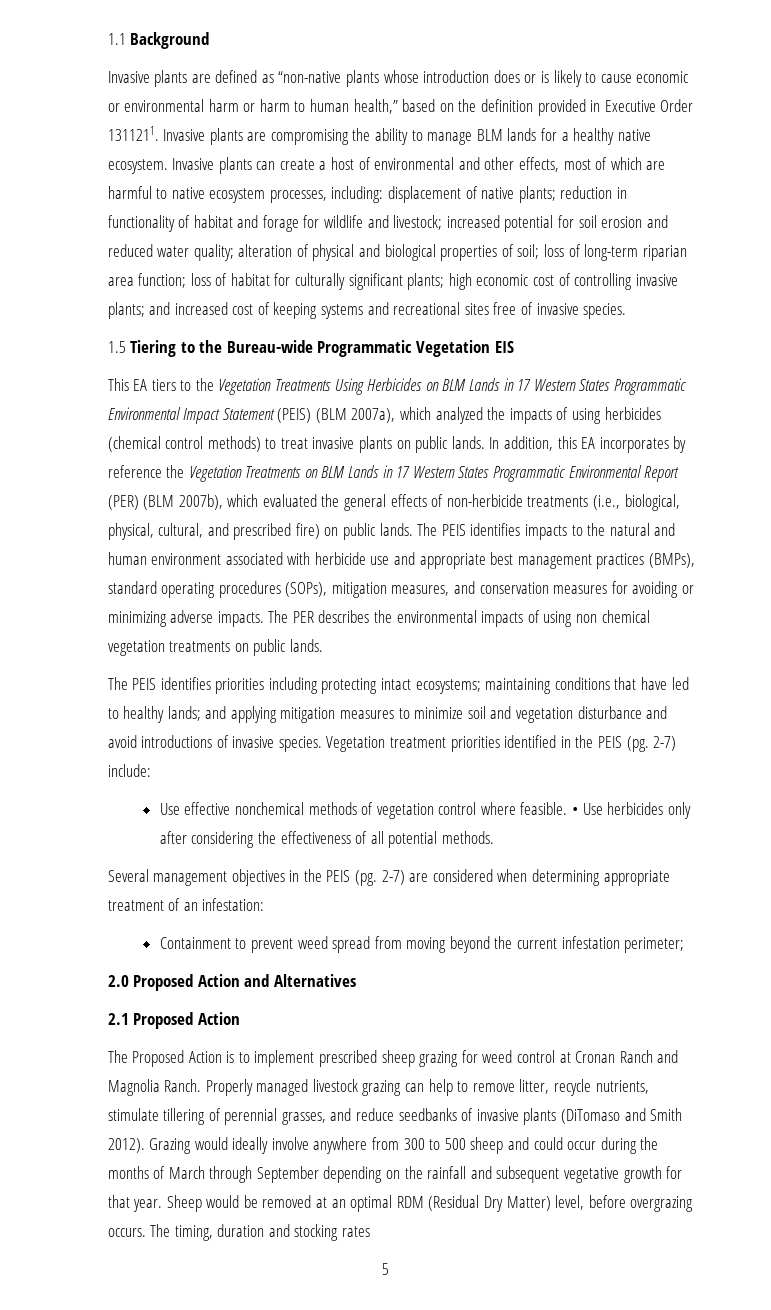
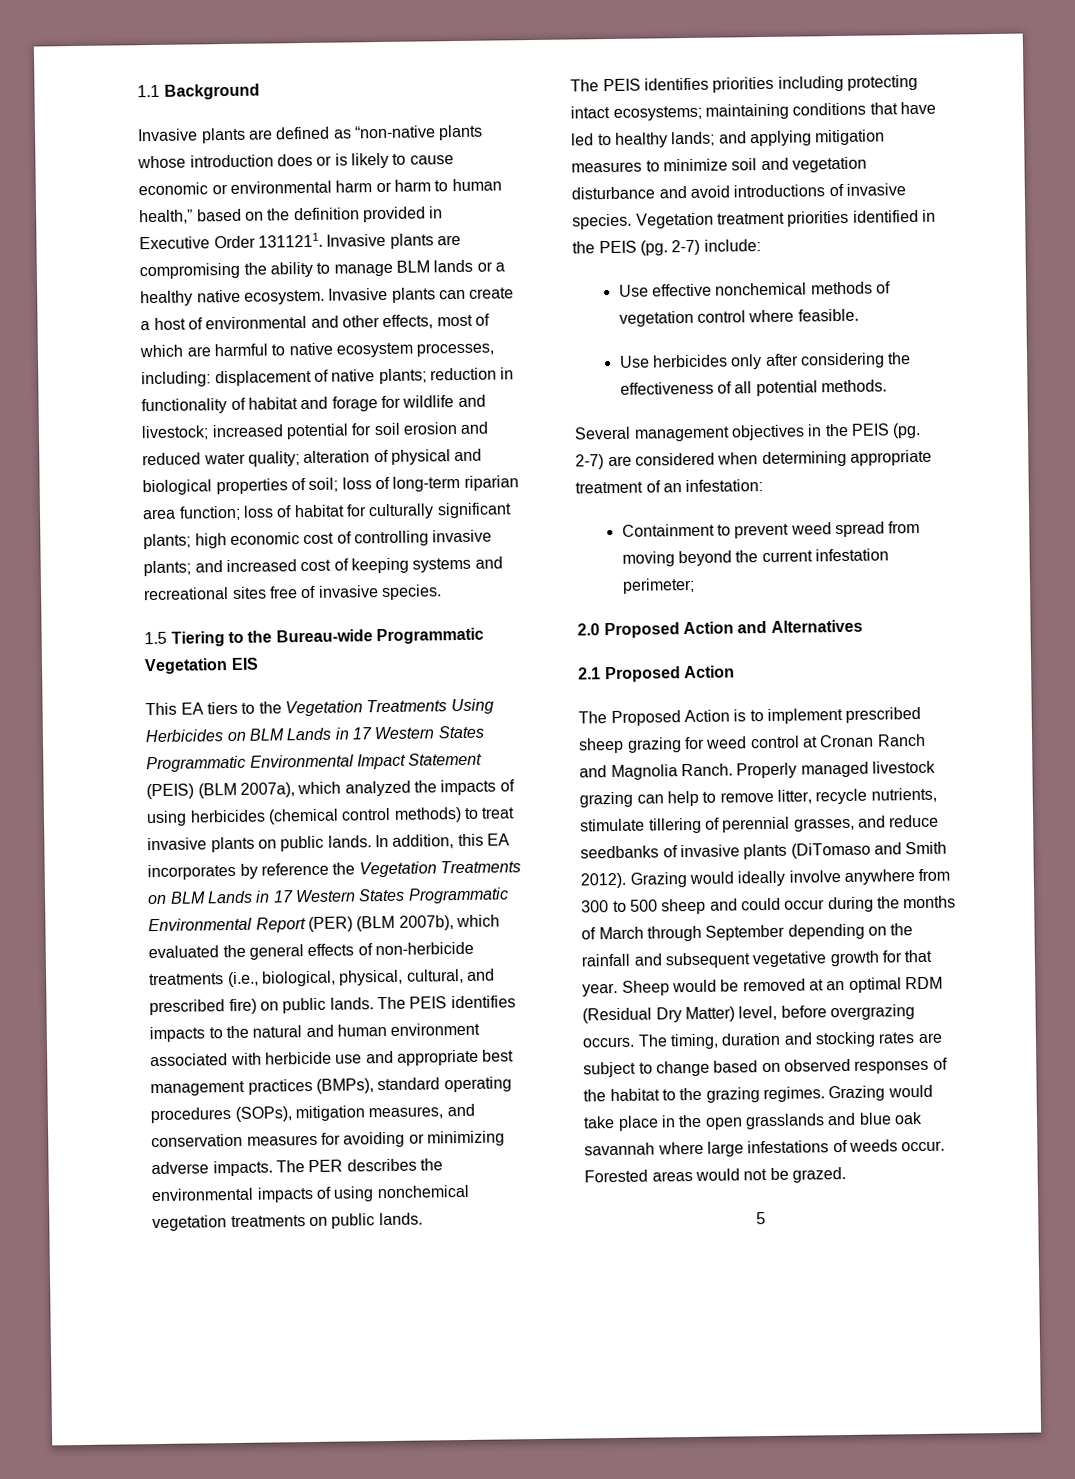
- Invasive plants are compromising the ability to manage BLM lands for a healthy native ecosystem.
+ Invasive plants are compromising the ability to manage BLM lands or a healthy native ecosystem.
- The PER describes the environmental impacts of using non chemical vegetation treatments on public lands.
+ The PER describes the environmental impacts of using nonchemical vegetation treatments on public lands.
- Use effective nonchemical methods of vegetation control where feasible. • Use herbicides only after considering the effectiveness of all potential methods.
+ Use effective nonchemical methods of vegetation control where feasible.
+ Use herbicides only after considering the effectiveness of all potential methods.
- The timing, duration and stocking rates
+ The timing, duration and stocking rates are subject to change based on observed responses of the habitat to the grazing regimes. Grazing would take place in the open grasslands and blue oak savannah where large infestations of weeds occur. Forested areas would not be grazed.

